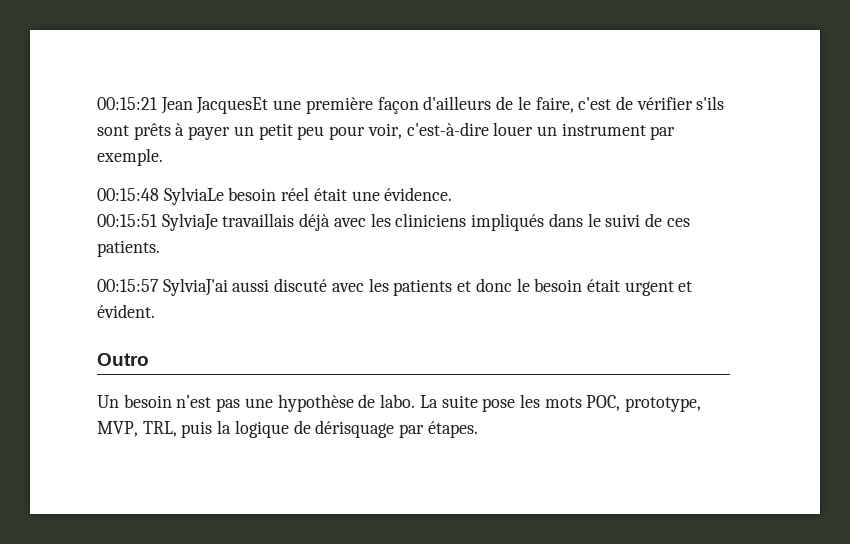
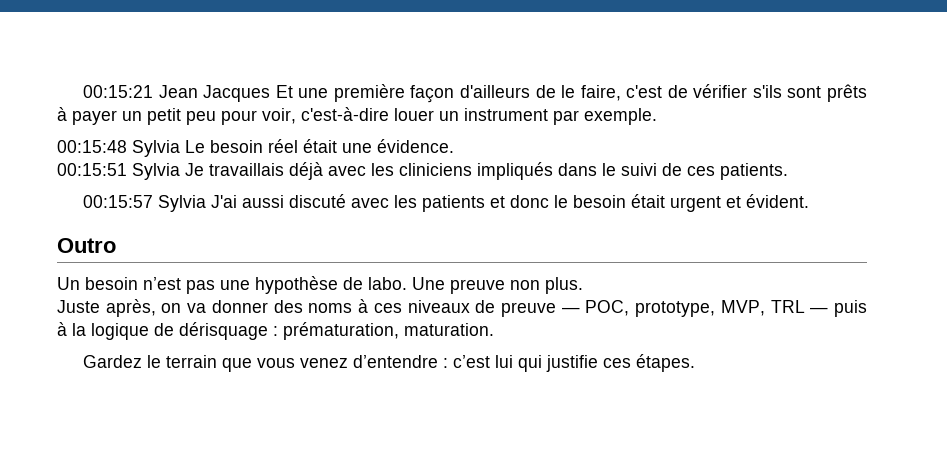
- 00:15:21 Jean JacquesEt une première façon d'ailleurs de le faire, c'est de vérifier s'ils sont prêts à payer un petit peu pour voir, c'est-à-dire louer un instrument par exemple.
+ 00:15:21 Jean Jacques Et une première façon d'ailleurs de le faire, c'est de vérifier s'ils sont prêts à payer un petit peu pour voir, c'est-à-dire louer un instrument par exemple.
- 00:15:48 SylviaLe besoin réel était une évidence.
+ 00:15:48 Sylvia Le besoin réel était une évidence.
- 00:15:51 SylviaJe travaillais déjà avec les cliniciens impliqués dans le suivi de ces patients.
+ 00:15:51 Sylvia Je travaillais déjà avec les cliniciens impliqués dans le suivi de ces patients.
- 00:15:57 SylviaJ'ai aussi discuté avec les patients et donc le besoin était urgent et évident.
+ 00:15:57 Sylvia J'ai aussi discuté avec les patients et donc le besoin était urgent et évident.
- La suite pose les mots POC, prototype, MVP, TRL, puis la logique de dérisquage par étapes.
+ Une preuve non plus.
+ Juste après, on va donner des noms à ces niveaux de preuve — POC, prototype, MVP, TRL — puis à la logique de dérisquage : prématuration, maturation.
+ Gardez le terrain que vous venez d’entendre : c’est lui qui justifie ces étapes.

